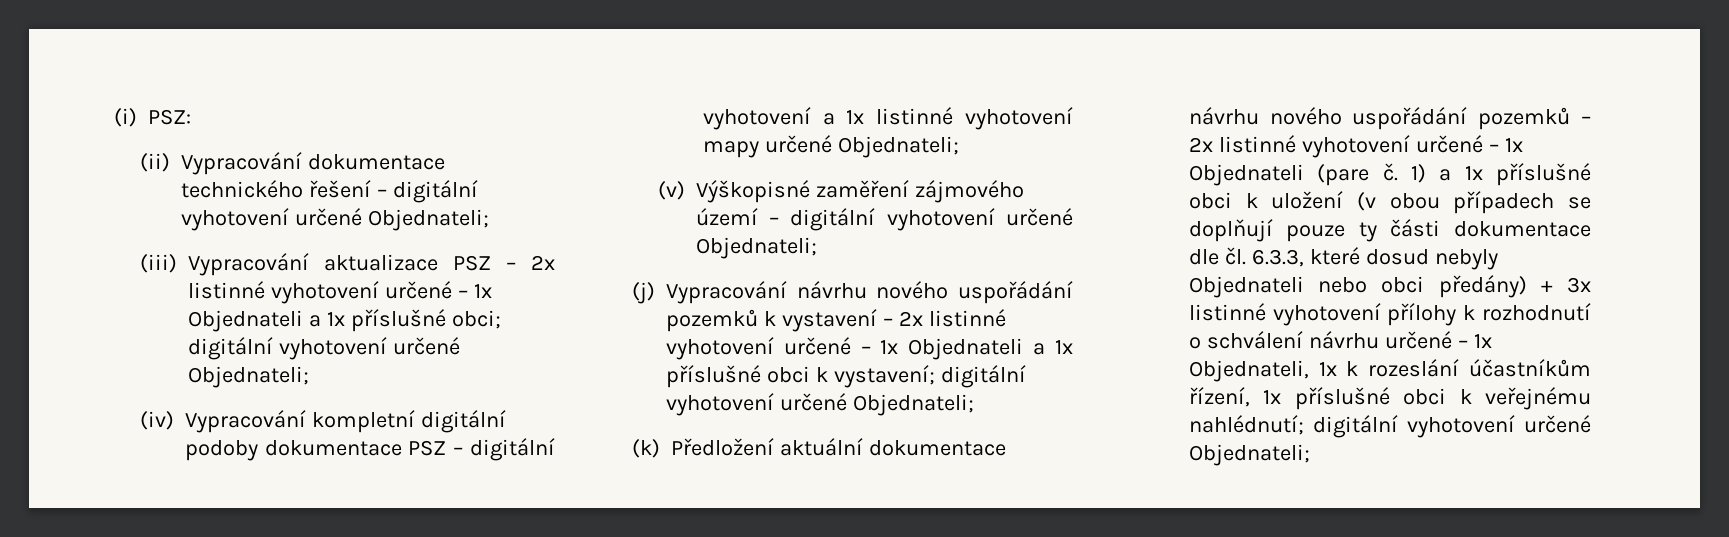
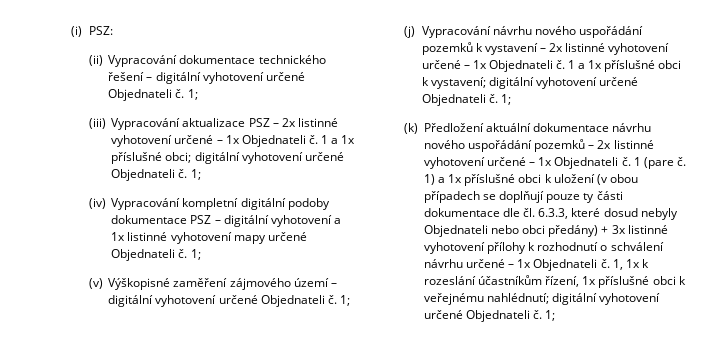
- (ii) Vypracování dokumentace technického řešení – digitální vyhotovení určené Objednateli;
+ (ii) Vypracování dokumentace technického řešení – digitální vyhotovení určené Objednateli č. 1;
- (iii) Vypracování aktualizace PSZ – 2x listinné vyhotovení určené – 1x Objednateli a 1x příslušné obci; digitální vyhotovení určené Objednateli;
+ (iii) Vypracování aktualizace PSZ – 2x listinné vyhotovení určené – 1x Objednateli č. 1 a 1x příslušné obci; digitální vyhotovení určené Objednateli č. 1;
- (iv) Vypracování kompletní digitální podoby dokumentace PSZ – digitální vyhotovení a 1x listinné vyhotovení mapy určené Objednateli;
+ (iv) Vypracování kompletní digitální podoby dokumentace PSZ – digitální vyhotovení a 1x listinné vyhotovení mapy určené Objednateli č. 1;
- (v) Výškopisné zaměření zájmového území – digitální vyhotovení určené Objednateli;
+ (v) Výškopisné zaměření zájmového území – digitální vyhotovení určené Objednateli č. 1;
- (j) Vypracování návrhu nového uspořádání pozemků k vystavení – 2x listinné vyhotovení určené – 1x Objednateli a 1x příslušné obci k vystavení; digitální vyhotovení určené Objednateli;
+ (j) Vypracování návrhu nového uspořádání pozemků k vystavení – 2x listinné vyhotovení určené – 1x Objednateli č. 1 a 1x příslušné obci k vystavení; digitální vyhotovení určené Objednateli č. 1;
- (k) Předložení aktuální dokumentace návrhu nového uspořádání pozemků – 2x listinné vyhotovení určené – 1x Objednateli (pare č.
+ (k) Předložení aktuální dokumentace návrhu nového uspořádání pozemků – 2x listinné vyhotovení určené – 1x Objednateli č. 1 (pare č.
- 1) a 1x příslušné obci k uložení (v obou případech se doplňují pouze ty části dokumentace dle čl. 6.3.3, které dosud nebyly Objednateli nebo obci předány) + 3x listinné vyhotovení přílohy k rozhodnutí o schválení návrhu určené – 1x Objednateli, 1x k rozeslání účastníkům řízení, 1x příslušné obci k veřejnému nahlédnutí; digitální vyhotovení určené Objednateli;
+ 1) a 1x příslušné obci k uložení (v obou případech se doplňují pouze ty části dokumentace dle čl. 6.3.3, které dosud nebyly Objednateli nebo obci předány) + 3x listinné vyhotovení přílohy k rozhodnutí o schválení návrhu určené – 1x Objednateli č. 1, 1x k rozeslání účastníkům řízení, 1x příslušné obci k veřejnému nahlédnutí; digitální vyhotovení určené Objednateli č. 1;

